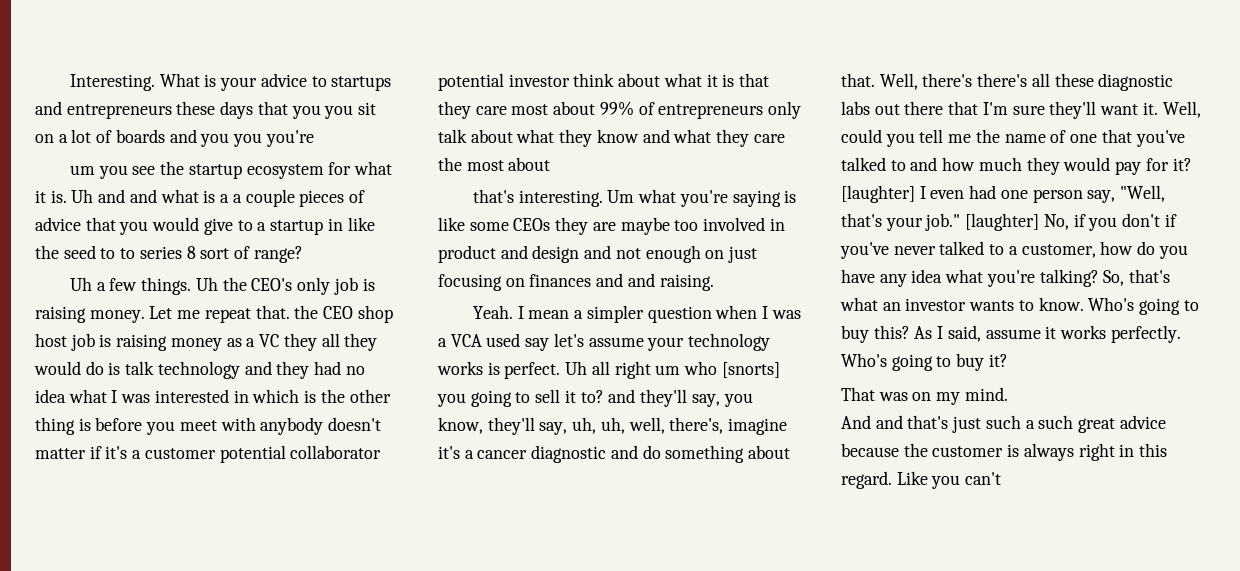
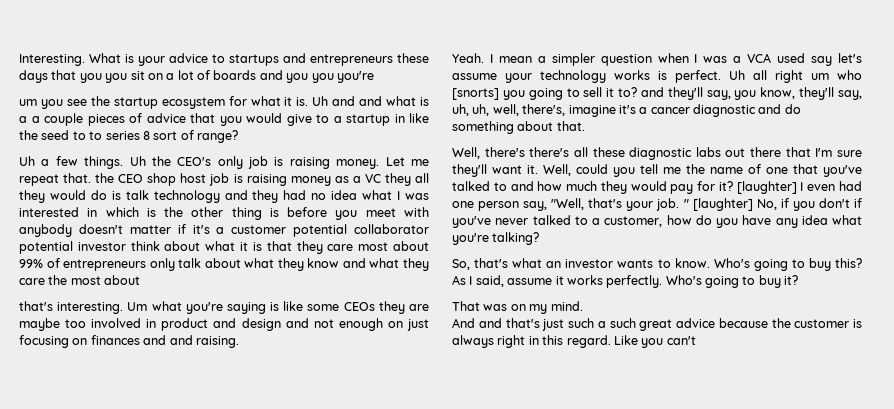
- Uh all right um who [snorts] you going to sell it to? and they'll say, you know, they'll say, uh, uh, well, there's, imagine it's a cancer diagnostic and do something about that. Well, there's there's all these diagnostic labs out there that I'm sure they'll want it.
+ Uh all right um who [snorts] you going to sell it to? and they'll say, you know, they'll say, uh, uh, well, there's, imagine it's a cancer diagnostic and do something about that.
+ Well, there's there's all these diagnostic labs out there that I'm sure they'll want it.
- [laughter] I even had one person say, "Well, that's your job." [laughter] No, if you don't if you've never talked to a customer, how do you have any idea what you're talking? So, that's what an investor wants to know.
+ [laughter] I even had one person say, "Well, that's your job. " [laughter] No, if you don't if you've never talked to a customer, how do you have any idea what you're talking?
+ So, that's what an investor wants to know.

